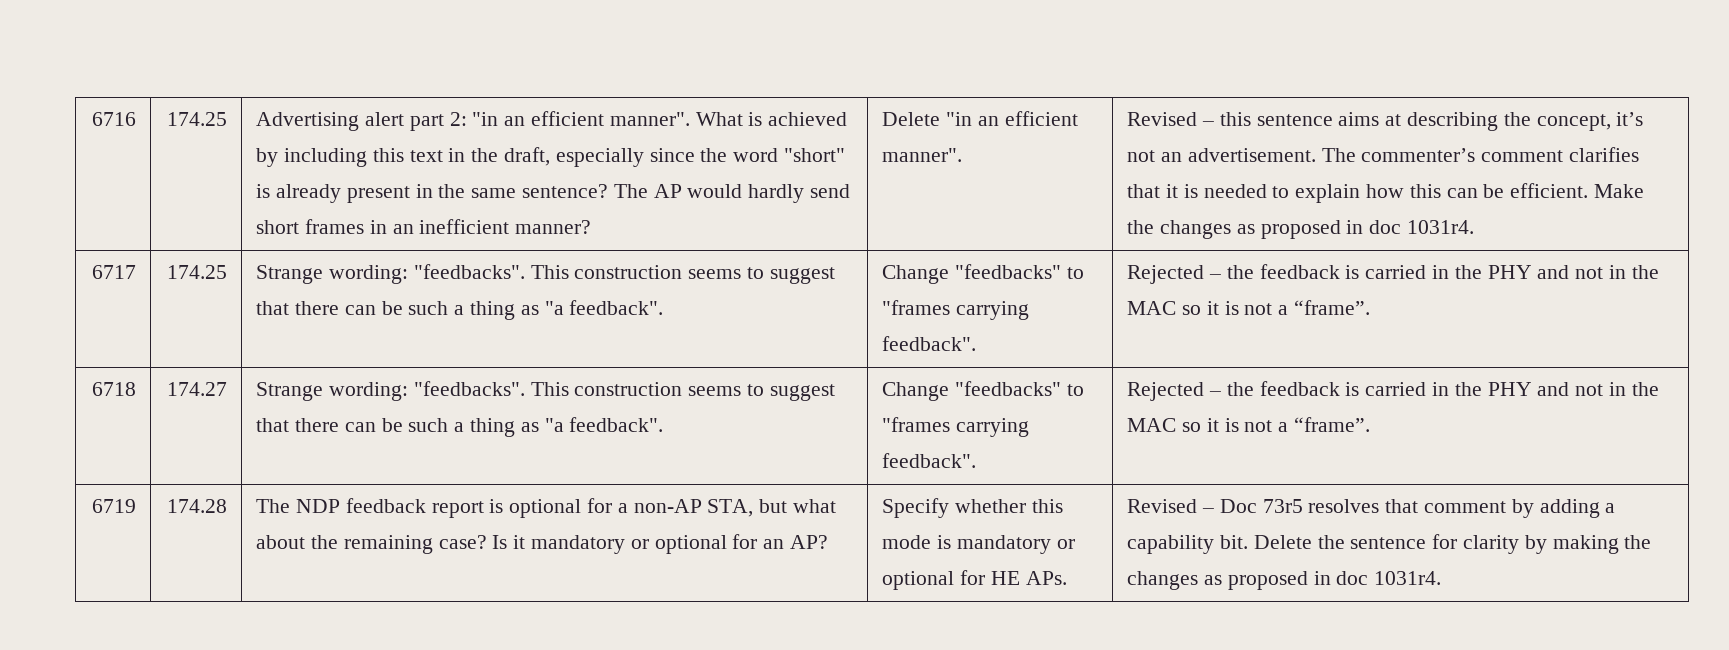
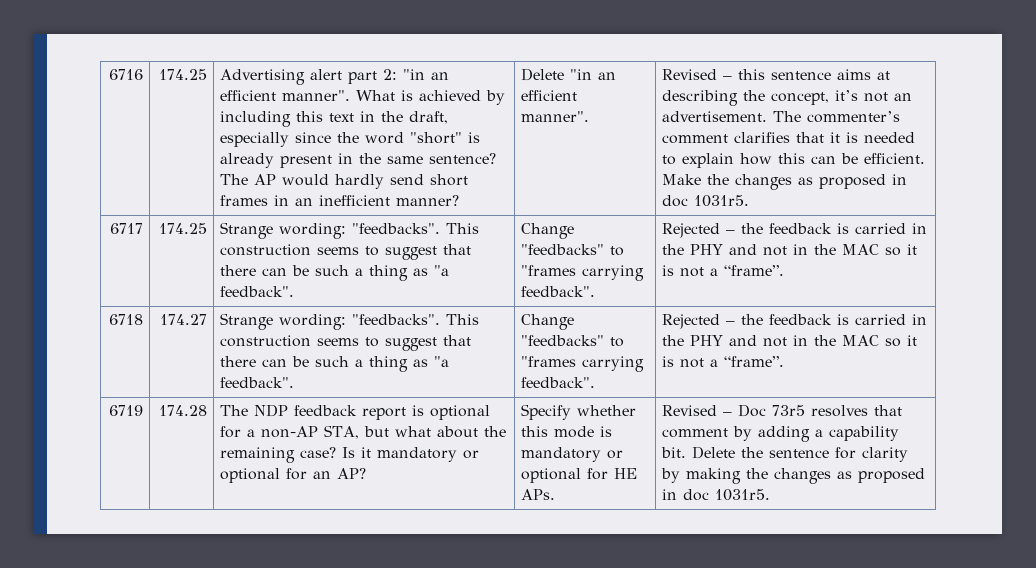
- Make the changes as proposed in doc 1031r4.
+ Make the changes as proposed in doc 1031r5.
- Delete the sentence for clarity by making the changes as proposed in doc 1031r4.
+ Delete the sentence for clarity by making the changes as proposed in doc 1031r5.

